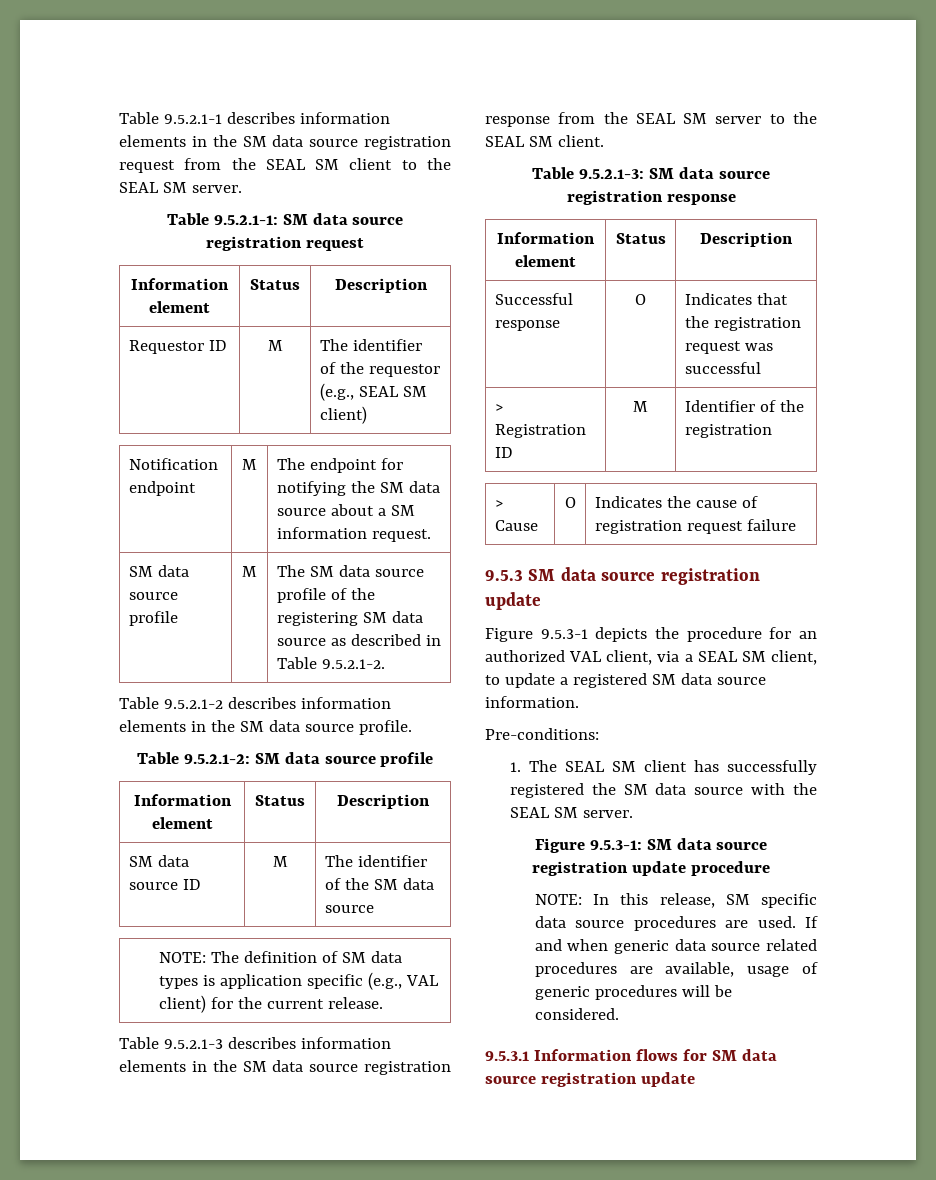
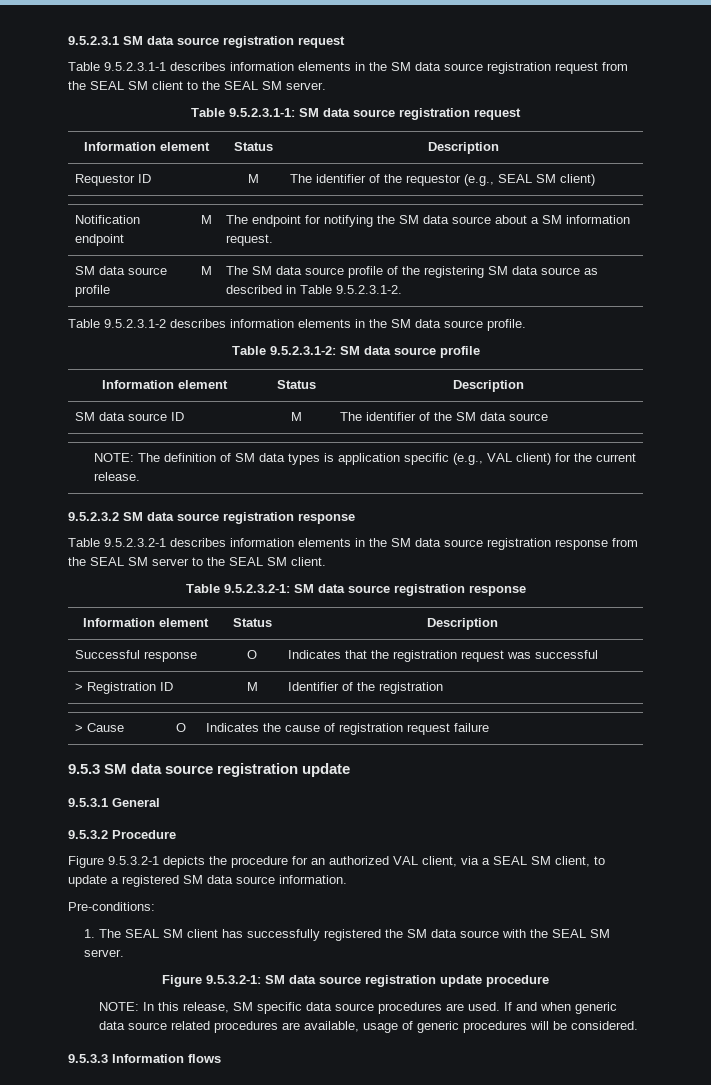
- Table 9.5.2.1-1 describes information elements in the SM data source registration request from the SEAL SM client to the SEAL SM server.
+ 9.5.2.3.1 SM data source registration request
+ Table 9.5.2.3.1-1 describes information elements in the SM data source registration request from the SEAL SM client to the SEAL SM server.
- Table 9.5.2.1-1: SM data source registration request
+ Table 9.5.2.3.1-1: SM data source registration request
- SM data source profile | M | The SM data source profile of the registering SM data source as described in Table 9.5.2.1-2.
- Table 9.5.2.1-2 describes information elements in the SM data source profile.
+ SM data source profile | M | The SM data source profile of the registering SM data source as described in Table 9.5.2.3.1-2.
+ Table 9.5.2.3.1-2 describes information elements in the SM data source profile.
- Table 9.5.2.1-2: SM data source profile
+ Table 9.5.2.3.1-2: SM data source profile
- Table 9.5.2.1-3 describes information elements in the SM data source registration response from the SEAL SM server to the SEAL SM client.
+ 9.5.2.3.2 SM data source registration response
+ Table 9.5.2.3.2-1 describes information elements in the SM data source registration response from the SEAL SM server to the SEAL SM client.
- Table 9.5.2.1-3: SM data source registration response
+ Table 9.5.2.3.2-1: SM data source registration response
- Figure 9.5.3-1 depicts the procedure for an authorized VAL client, via a SEAL SM client, to update a registered SM data source information.
+ 9.5.3.1 General
+ 9.5.3.2 Procedure
+ Figure 9.5.3.2-1 depicts the procedure for an authorized VAL client, via a SEAL SM client, to update a registered SM data source information.
- Figure 9.5.3-1: SM data source registration update procedure
+ Figure 9.5.3.2-1: SM data source registration update procedure
- 9.5.3.1 Information flows for SM data source registration update
+ 9.5.3.3 Information flows

